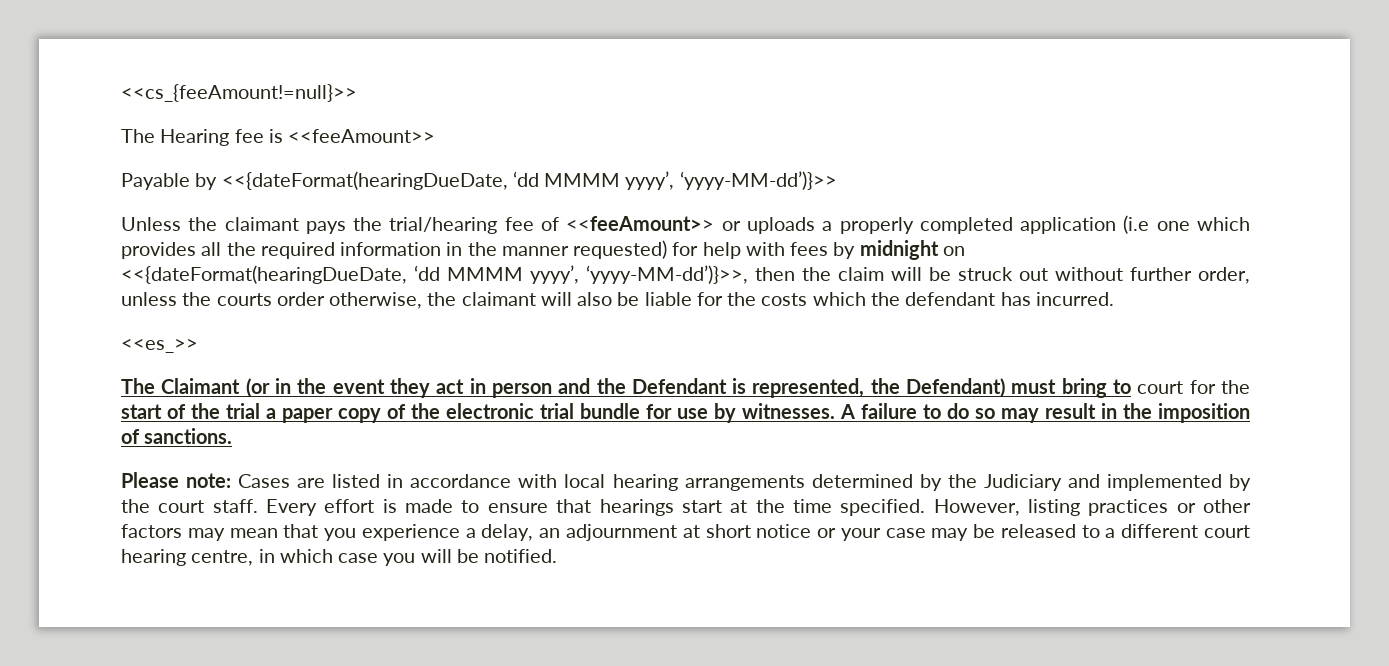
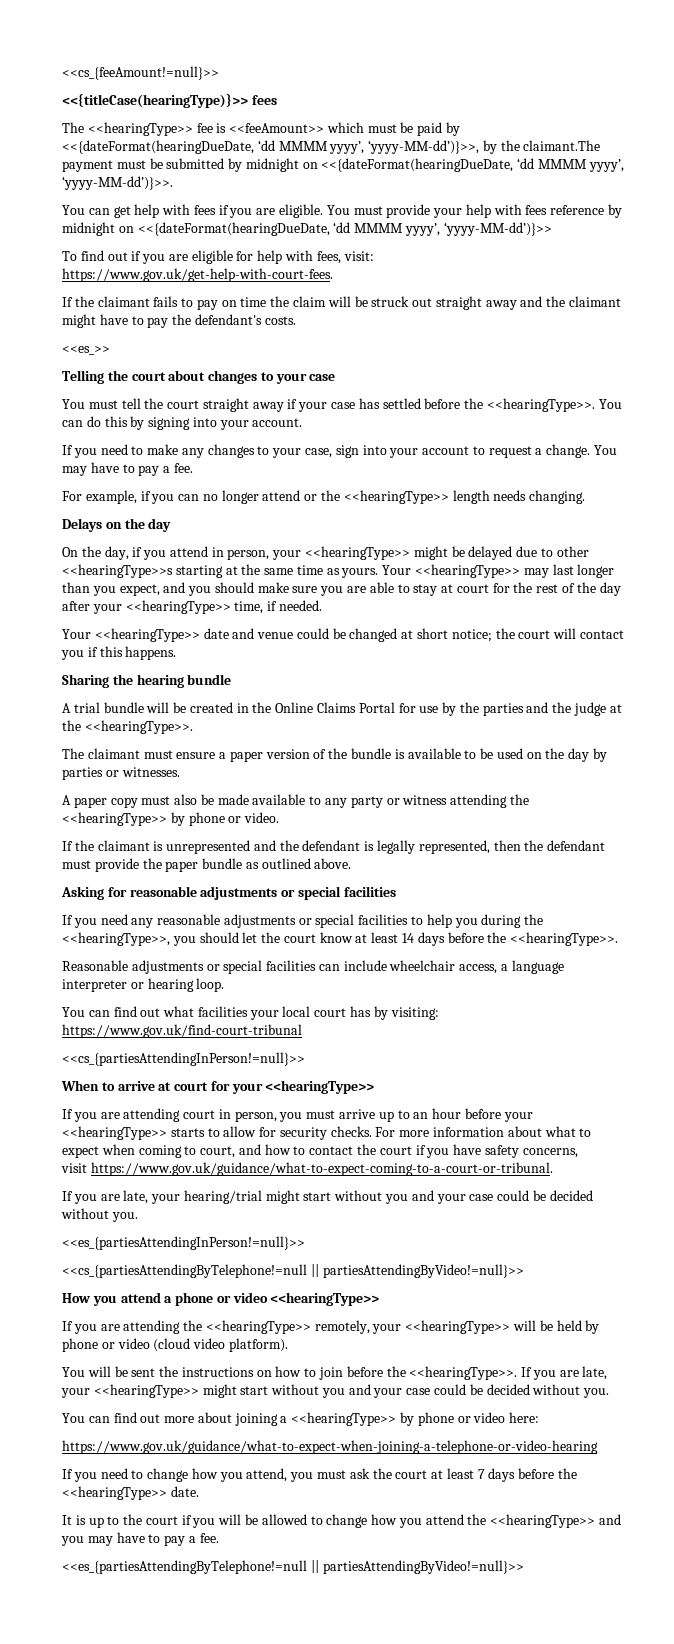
- The Hearing fee is <<feeAmount>>
- Payable by <<{dateFormat(hearingDueDate, ‘dd MMMM yyyy’, ‘yyyy-MM-dd’)}>>
- Unless the claimant pays the trial/hearing fee of <<feeAmount>> or uploads a properly completed application (i.e one which provides all the required information in the manner requested) for help with fees by midnight on <<{dateFormat(hearingDueDate, ‘dd MMMM yyyy’, ‘yyyy-MM-dd’)}>>, then the claim will be struck out without further order, unless the courts order otherwise, the claimant will also be liable for the costs which the defendant has incurred.
+ <<{titleCase(hearingType)}>> fees
+ The <<hearingType>> fee is <<feeAmount>> which must be paid by <<{dateFormat(hearingDueDate, ‘dd MMMM yyyy’, ‘yyyy-MM-dd’)}>>, by the claimant.The payment must be submitted by midnight on <<{dateFormat(hearingDueDate, ‘dd MMMM yyyy’, ‘yyyy-MM-dd’)}>>.
+ You can get help with fees if you are eligible. You must provide your help with fees reference by midnight on <<{dateFormat(hearingDueDate, ‘dd MMMM yyyy’, ‘yyyy-MM-dd’)}>>
+ To find out if you are eligible for help with fees, visit: https://www.gov.uk/get-help-with-court-fees.
+ If the claimant fails to pay on time the claim will be struck out straight away and the claimant might have to pay the defendant's costs.
  <<es_>>
- The Claimant (or in the event they act in person and the Defendant is represented, the Defendant) must bring to court for the start of the trial a paper copy of the electronic trial bundle for use by witnesses. A failure to do so may result in the imposition of sanctions.
- Please note: Cases are listed in accordance with local hearing arrangements determined by the Judiciary and implemented by the court staff. Every effort is made to ensure that hearings start at the time specified. However, listing practices or other factors may mean that you experience a delay, an adjournment at short notice or your case may be released to a different court hearing centre, in which case you will be notified.
+ Telling the court about changes to your case
+ You must tell the court straight away if your case has settled before the <<hearingType>>. You can do this by signing into your account.
+ If you need to make any changes to your case, sign into your account to request a change. You may have to pay a fee.
+ For example, if you can no longer attend or the <<hearingType>> length needs changing.
+ Delays on the day
+ On the day, if you attend in person, your <<hearingType>> might be delayed due to other <<hearingType>>s starting at the same time as yours. Your <<hearingType>> may last longer than you expect, and you should make sure you are able to stay at court for the rest of the day after your <<hearingType>> time, if needed.
+ Your <<hearingType>> date and venue could be changed at short notice; the court will contact you if this happens.
+ Sharing the hearing bundle
+ A trial bundle will be created in the Online Claims Portal for use by the parties and the judge at the <<hearingType>>.
+ The claimant must ensure a paper version of the bundle is available to be used on the day by parties or witnesses.
+ A paper copy must also be made available to any party or witness attending the <<hearingType>> by phone or video.
+ If the claimant is unrepresented and the defendant is legally represented, then the defendant must provide the paper bundle as outlined above.
+ Asking for reasonable adjustments or special facilities
+ If you need any reasonable adjustments or special facilities to help you during the <<hearingType>>, you should let the court know at least 14 days before the <<hearingType>>.
+ Reasonable adjustments or special facilities can include wheelchair access, a language interpreter or hearing loop.
+ You can find out what facilities your local court has by visiting: https://www.gov.uk/find-court-tribunal
+ <<cs_{partiesAttendingInPerson!=null}>>
+ When to arrive at court for your <<hearingType>>
+ If you are attending court in person, you must arrive up to an hour before your <<hearingType>> starts to allow for security checks. For more information about what to expect when coming to court, and how to contact the court if you have safety concerns,
+ visit https://www.gov.uk/guidance/what-to-expect-coming-to-a-court-or-tribunal.
+ If you are late, your hearing/trial might start without you and your case could be decided without you.
+ <<es_{partiesAttendingInPerson!=null}>>
+ <<cs_{partiesAttendingByTelephone!=null || partiesAttendingByVideo!=null}>>
+ How you attend a phone or video <<hearingType>>
+ If you are attending the <<hearingType>> remotely, your <<hearingType>> will be held by phone or video (cloud video platform).
+ You will be sent the instructions on how to join before the <<hearingType>>. If you are late, your <<hearingType>> might start without you and your case could be decided without you.
+ You can find out more about joining a <<hearingType>> by phone or video here:
+ https://www.gov.uk/guidance/what-to-expect-when-joining-a-telephone-or-video-hearing
+ If you need to change how you attend, you must ask the court at least 7 days before the <<hearingType>> date.
+ It is up to the court if you will be allowed to change how you attend the <<hearingType>> and you may have to pay a fee.
+ <<es_{partiesAttendingByTelephone!=null || partiesAttendingByVideo!=null}>>

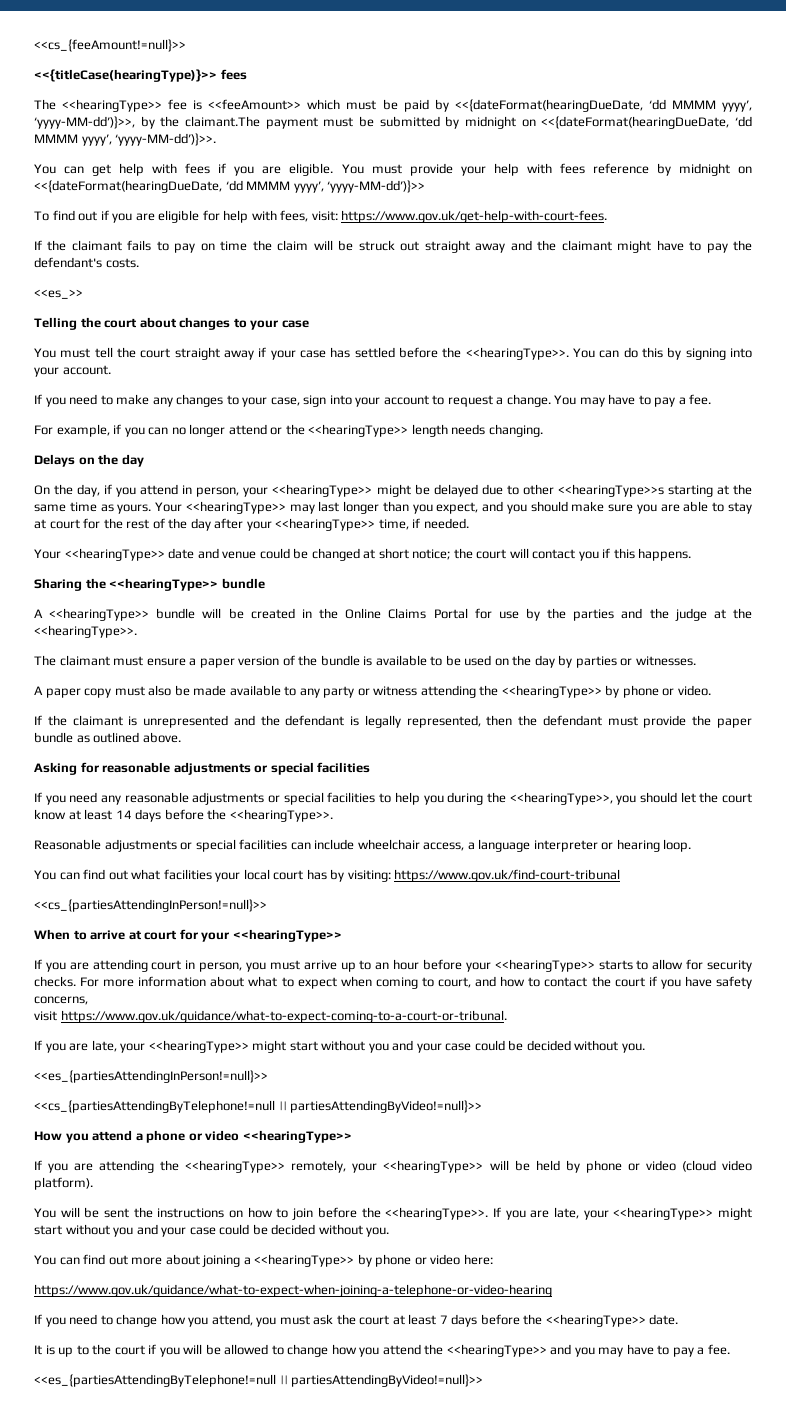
- Sharing the hearing bundle
+ Sharing the <<hearingType>> bundle
- A trial bundle will be created in the Online Claims Portal for use by the parties and the judge at the <<hearingType>>.
+ A <<hearingType>> bundle will be created in the Online Claims Portal for use by the parties and the judge at the <<hearingType>>.
  visit https://www.gov.uk/guidance/what-to-expect-coming-to-a-court-or-tribunal.
- If you are late, your hearing/trial might start without you and your case could be decided without you.
+ If you are late, your <<hearingType>> might start without you and your case could be decided without you.

